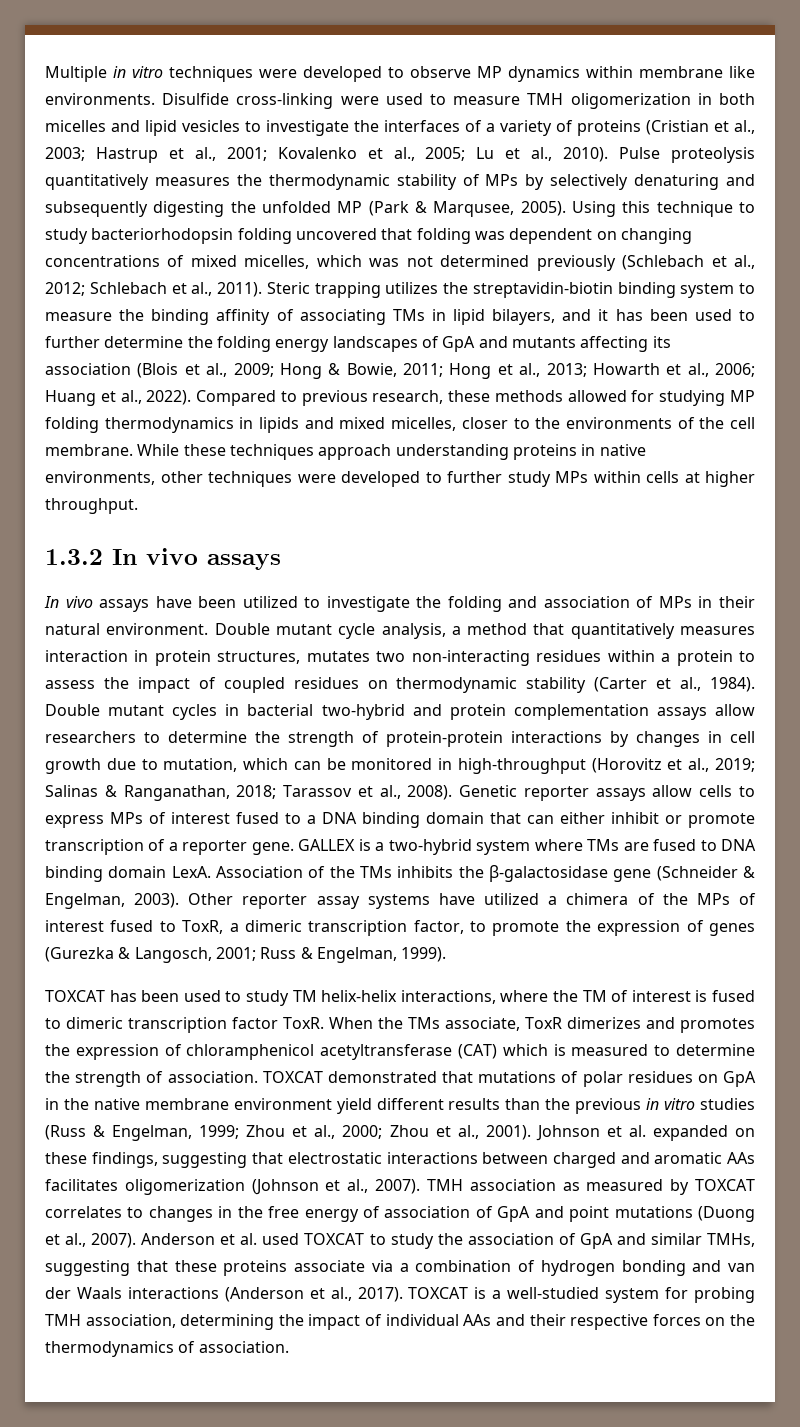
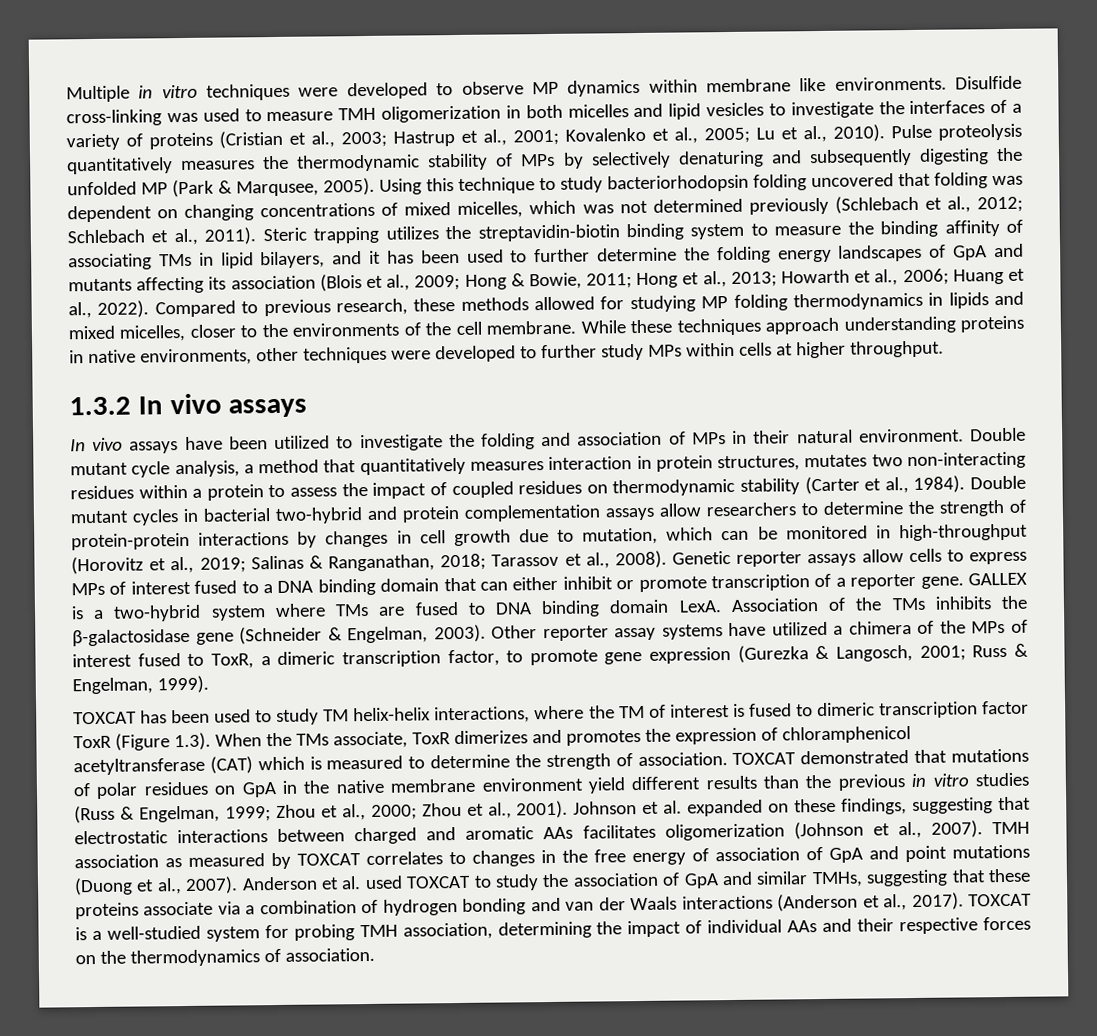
- Disulfide cross-linking were used to measure TMH oligomerization in both micelles and lipid vesicles to investigate the interfaces of a variety of proteins (Cristian et al., 2003; Hastrup et al., 2001; Kovalenko et al., 2005; Lu et al., 2010).
+ Disulfide cross-linking was used to measure TMH oligomerization in both micelles and lipid vesicles to investigate the interfaces of a variety of proteins (Cristian et al., 2003; Hastrup et al., 2001; Kovalenko et al., 2005; Lu et al., 2010).
- Other reporter assay systems have utilized a chimera of the MPs of interest fused to ToxR, a dimeric transcription factor, to promote the expression of genes (Gurezka & Langosch, 2001; Russ & Engelman, 1999).
+ Other reporter assay systems have utilized a chimera of the MPs of interest fused to ToxR, a dimeric transcription factor, to promote gene expression (Gurezka & Langosch, 2001; Russ & Engelman, 1999).
- TOXCAT has been used to study TM helix-helix interactions, where the TM of interest is fused to dimeric transcription factor ToxR. When the TMs associate, ToxR dimerizes and promotes the expression of chloramphenicol acetyltransferase (CAT) which is measured to determine the strength of association.
+ TOXCAT has been used to study TM helix-helix interactions, where the TM of interest is fused to dimeric transcription factor ToxR (Figure 1.3). When the TMs associate, ToxR dimerizes and promotes the expression of chloramphenicol acetyltransferase (CAT) which is measured to determine the strength of association.

